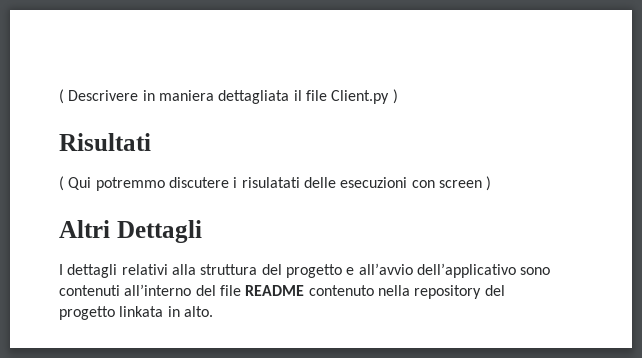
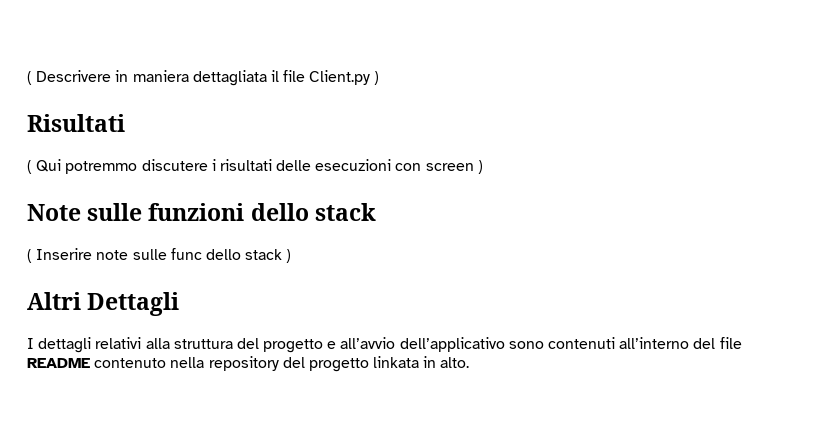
- ( Qui potremmo discutere i risulatati delle esecuzioni con screen )
+ ( Qui potremmo discutere i risultati delle esecuzioni con screen )
+ Note sulle funzioni dello stack
+ ( Inserire note sulle func dello stack )

